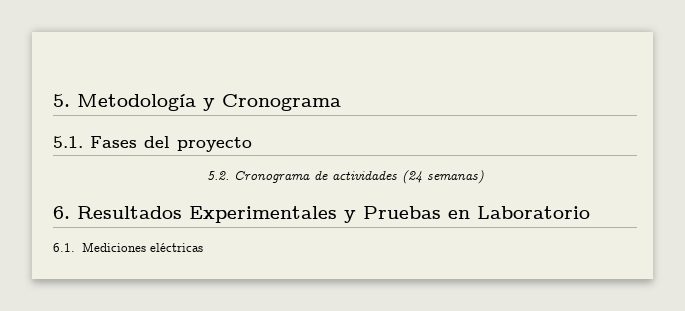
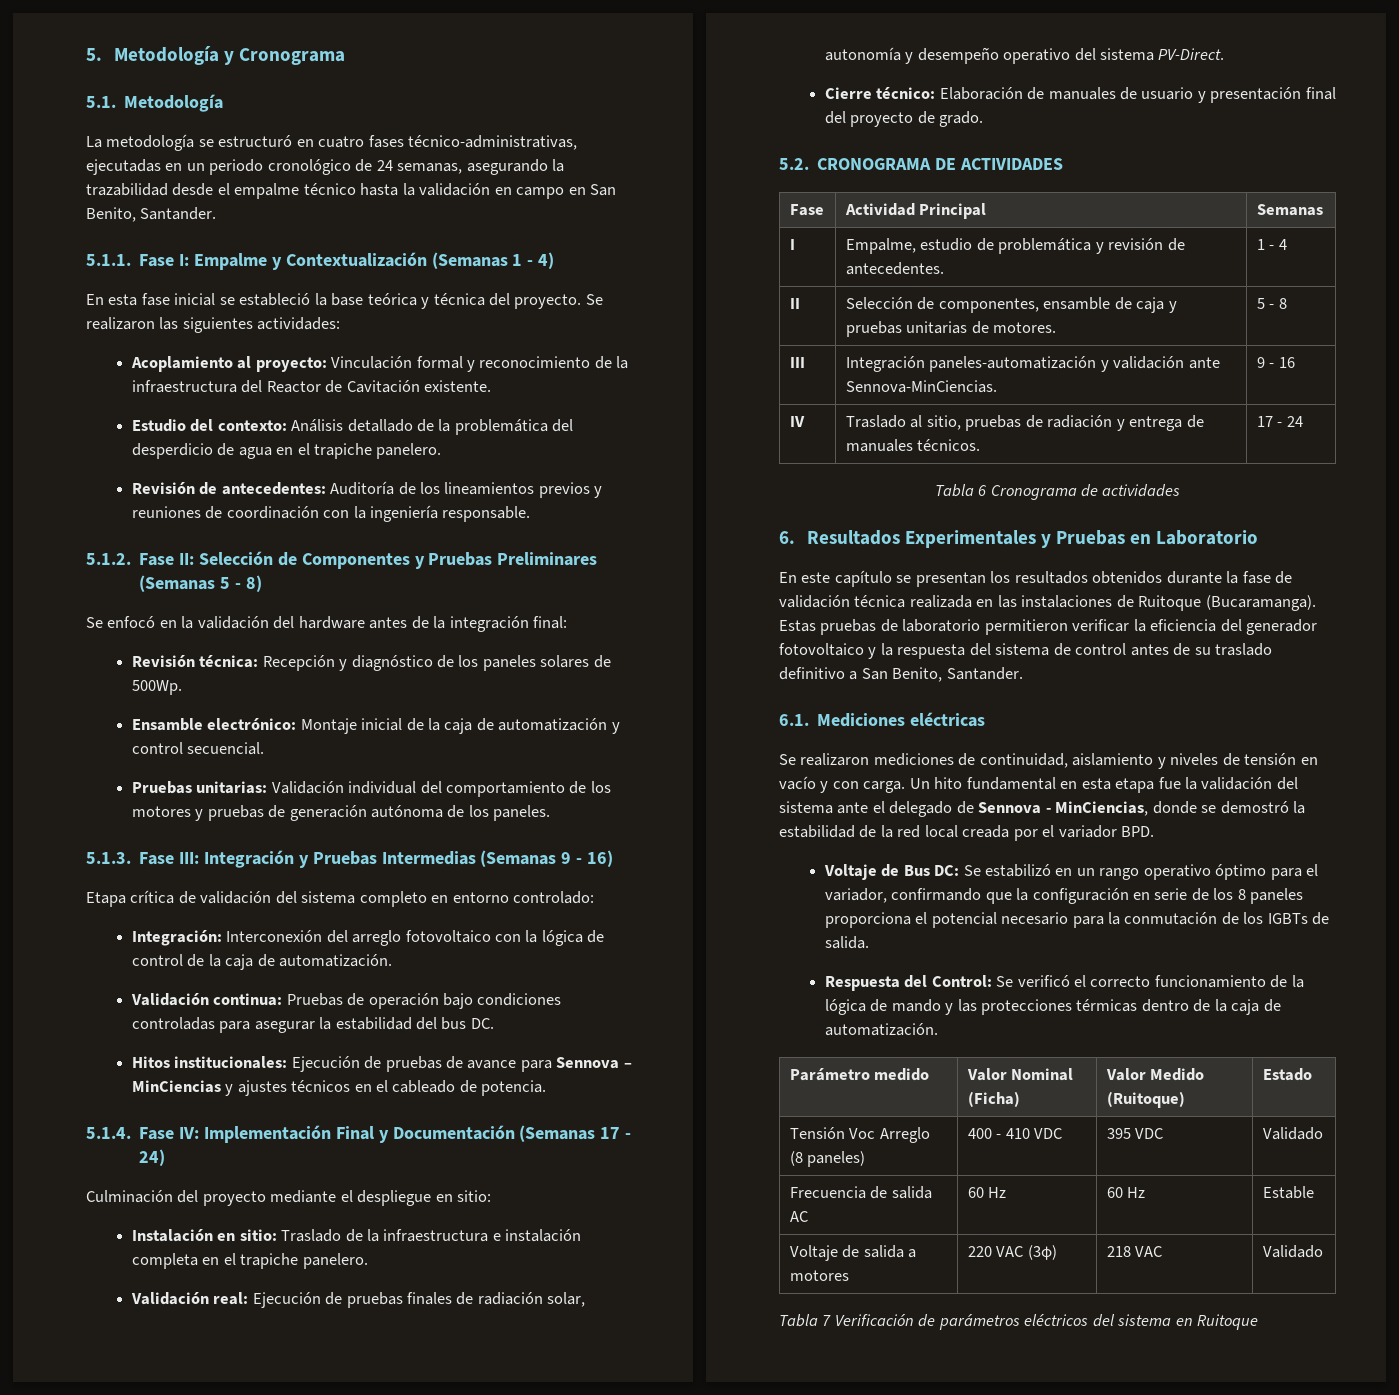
- 5.1. Fases del proyecto
- 5.2. Cronograma de actividades (24 semanas)
+ 5.1. Metodología
+ La metodología se estructuró en cuatro fases técnico-administrativas, ejecutadas en un periodo cronológico de 24 semanas, asegurando la trazabilidad desde el empalme técnico hasta la validación en campo en San Benito, Santander.
+ 5.1.1. Fase I: Empalme y Contextualización (Semanas 1 - 4)
+ En esta fase inicial se estableció la base teórica y técnica del proyecto. Se realizaron las siguientes actividades:
+ Acoplamiento al proyecto: Vinculación formal y reconocimiento de la infraestructura del Reactor de Cavitación existente.
+ Estudio del contexto: Análisis detallado de la problemática del desperdicio de agua en el trapiche panelero.
+ Revisión de antecedentes: Auditoría de los lineamientos previos y reuniones de coordinación con la ingeniería responsable.
+ 5.1.2. Fase II: Selección de Componentes y Pruebas Preliminares (Semanas 5 - 8)
+ Se enfocó en la validación del hardware antes de la integración final:
+ Revisión técnica: Recepción y diagnóstico de los paneles solares de 500Wp.
+ Ensamble electrónico: Montaje inicial de la caja de automatización y control secuencial.
+ Pruebas unitarias: Validación individual del comportamiento de los motores y pruebas de generación autónoma de los paneles.
+ 5.1.3. Fase III: Integración y Pruebas Intermedias (Semanas 9 - 16)
+ Etapa crítica de validación del sistema completo en entorno controlado:
+ Integración: Interconexión del arreglo fotovoltaico con la lógica de control de la caja de automatización.
+ Validación continua: Pruebas de operación bajo condiciones controladas para asegurar la estabilidad del bus DC.
+ Hitos institucionales: Ejecución de pruebas de avance para Sennova – MinCiencias y ajustes técnicos en el cableado de potencia.
+ 5.1.4. Fase IV: Implementación Final y Documentación (Semanas 17 - 24)
+ Culminación del proyecto mediante el despliegue en sitio:
+ Instalación en sitio: Traslado de la infraestructura e instalación completa en el trapiche panelero.
+ Validación real: Ejecución de pruebas finales de radiación solar, autonomía y desempeño operativo del sistema PV-Direct.
+ Cierre técnico: Elaboración de manuales de usuario y presentación final del proyecto de grado.
+ 5.2. CRONOGRAMA DE ACTIVIDADES
+ Fase | Actividad Principal | Semanas
+ I | Empalme, estudio de problemática y revisión de antecedentes. | 1 - 4
+ II | Selección de componentes, ensamble de caja y pruebas unitarias de motores. | 5 - 8
+ III | Integración paneles-automatización y validación ante Sennova-MinCiencias. | 9 - 16
+ IV | Traslado al sitio, pruebas de radiación y entrega de manuales técnicos. | 17 - 24
+ Tabla 6 Cronograma de actividades
+ En este capítulo se presentan los resultados obtenidos durante la fase de validación técnica realizada en las instalaciones de Ruitoque (Bucaramanga). Estas pruebas de laboratorio permitieron verificar la eficiencia del generador fotovoltaico y la respuesta del sistema de control antes de su traslado definitivo a San Benito, Santander.
  6.1. Mediciones eléctricas
+ Se realizaron mediciones de continuidad, aislamiento y niveles de tensión en vacío y con carga. Un hito fundamental en esta etapa fue la validación del sistema ante el delegado de Sennova - MinCiencias, donde se demostró la estabilidad de la red local creada por el variador BPD.
+ Voltaje de Bus DC: Se estabilizó en un rango operativo óptimo para el variador, confirmando que la configuración en serie de los 8 paneles proporciona el potencial necesario para la conmutación de los IGBTs de salida.
+ Respuesta del Control: Se verificó el correcto funcionamiento de la lógica de mando y las protecciones térmicas dentro de la caja de automatización.
+ Parámetro medido | Valor Nominal (Ficha) | Valor Medido (Ruitoque) | Estado
+ Tensión Voc Arreglo (8 paneles) | 400 - 410 VDC | 395 VDC | Validado
+ Frecuencia de salida AC | 60 Hz | 60 Hz | Estable
+ Voltaje de salida a motores | 220 VAC (3φ) | 218 VAC | Validado
+ Tabla 7 Verificación de parámetros eléctricos del sistema en Ruitoque

